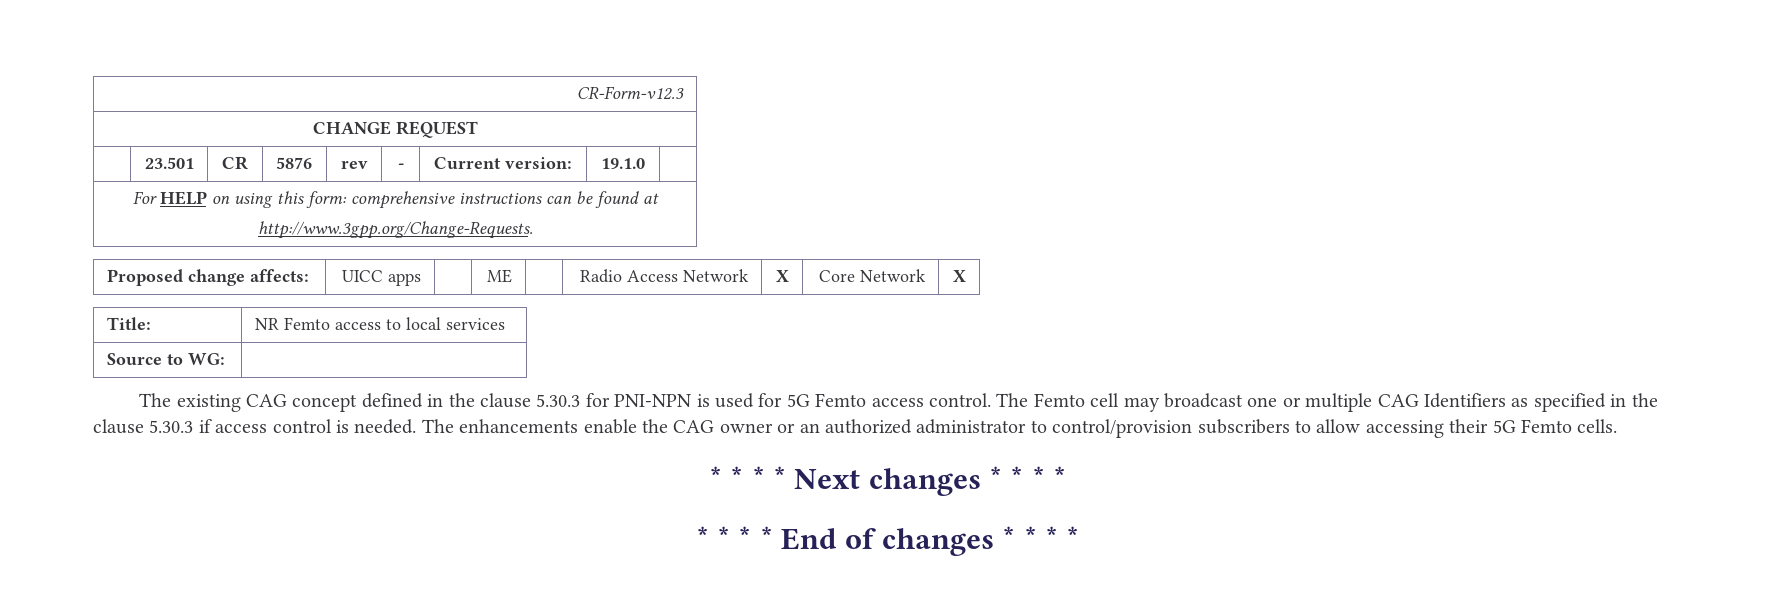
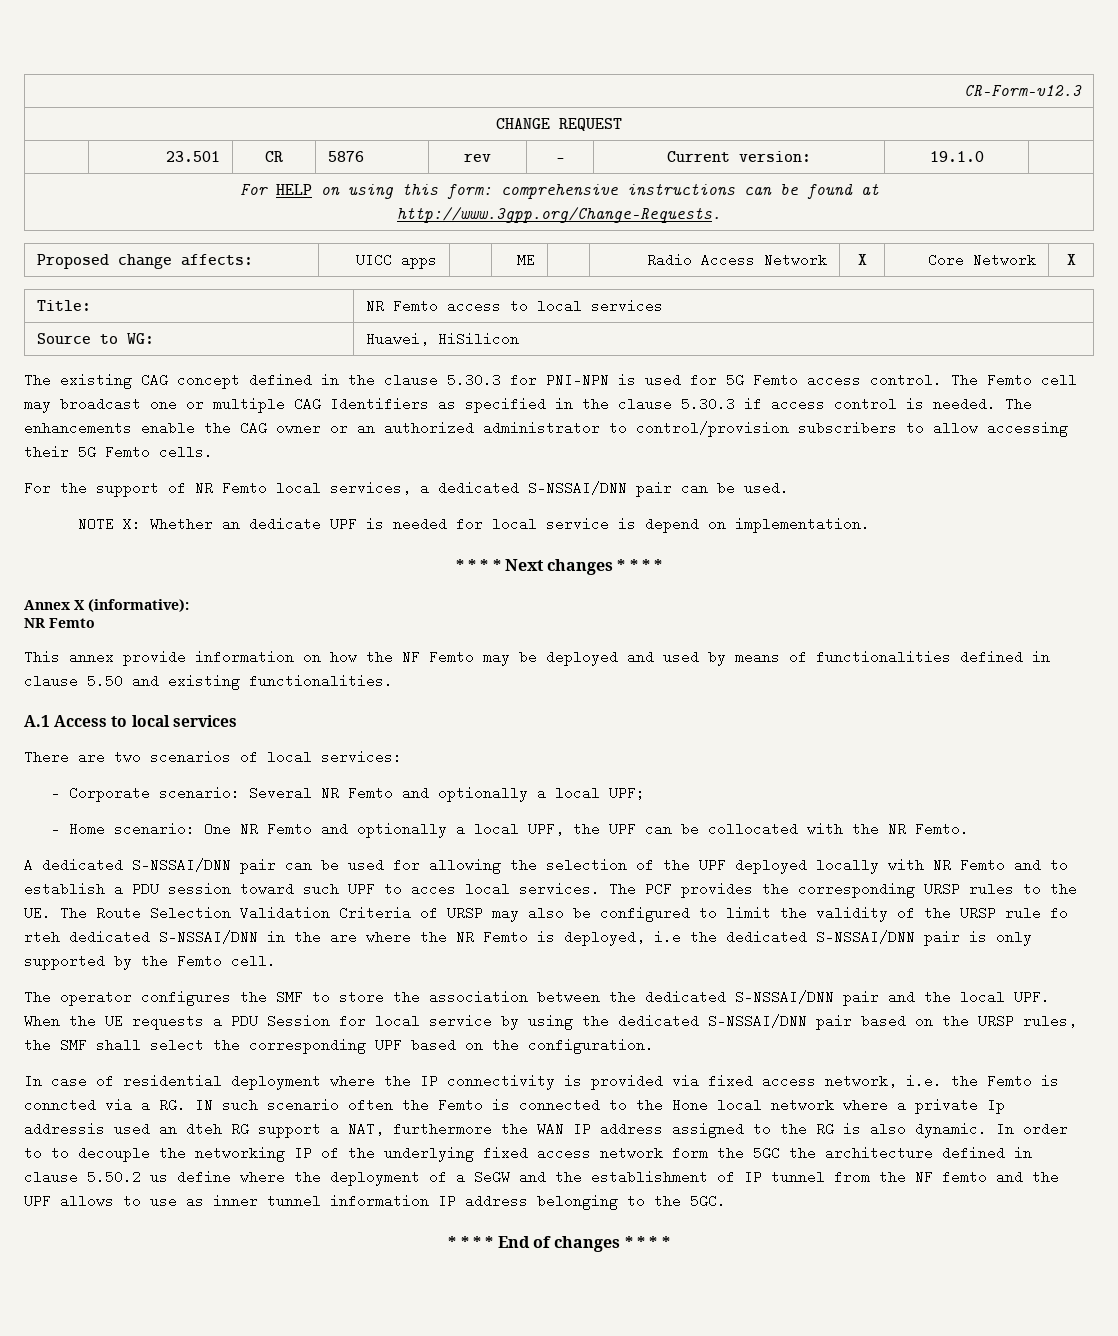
- Source to WG: |
+ Source to WG: | Huawei, HiSilicon
+ For the support of NR Femto local services, a dedicated S-NSSAI/DNN pair can be used.
+ NOTE X: Whether an dedicate UPF is needed for local service is depend on implementation.
+ Annex X (informative):
+ NR Femto
+ This annex provide information on how the NF Femto may be deployed and used by means of functionalities defined in clause 5.50 and existing functionalities.
+ A.1 Access to local services
+ There are two scenarios of local services:
+ - Corporate scenario: Several NR Femto and optionally a local UPF;
+ - Home scenario: One NR Femto and optionally a local UPF, the UPF can be collocated with the NR Femto.
+ A dedicated S-NSSAI/DNN pair can be used for allowing the selection of the UPF deployed locally with NR Femto and to establish a PDU session toward such UPF to acces local services. The PCF provides the corresponding URSP rules to the UE. The Route Selection Validation Criteria of URSP may also be configured to limit the validity of the URSP rule fo rteh dedicated S-NSSAI/DNN in the are where the NR Femto is deployed, i.e the dedicated S-NSSAI/DNN pair is only supported by the Femto cell.
+ The operator configures the SMF to store the association between the dedicated S-NSSAI/DNN pair and the local UPF. When the UE requests a PDU Session for local service by using the dedicated S-NSSAI/DNN pair based on the URSP rules, the SMF shall select the corresponding UPF based on the configuration.
+ In case of residential deployment where the IP connectivity is provided via fixed access network, i.e. the Femto is conncted via a RG. IN such scenario often the Femto is connected to the Hone local network where a private Ip addressis used an dteh RG support a NAT, furthermore the WAN IP address assigned to the RG is also dynamic. In order to to decouple the networking IP of the underlying fixed access network form the 5GC the architecture defined in clause 5.50.2 us define where the deployment of a SeGW and the establishment of IP tunnel from the NF femto and the UPF allows to use as inner tunnel information IP address belonging to the 5GC.

